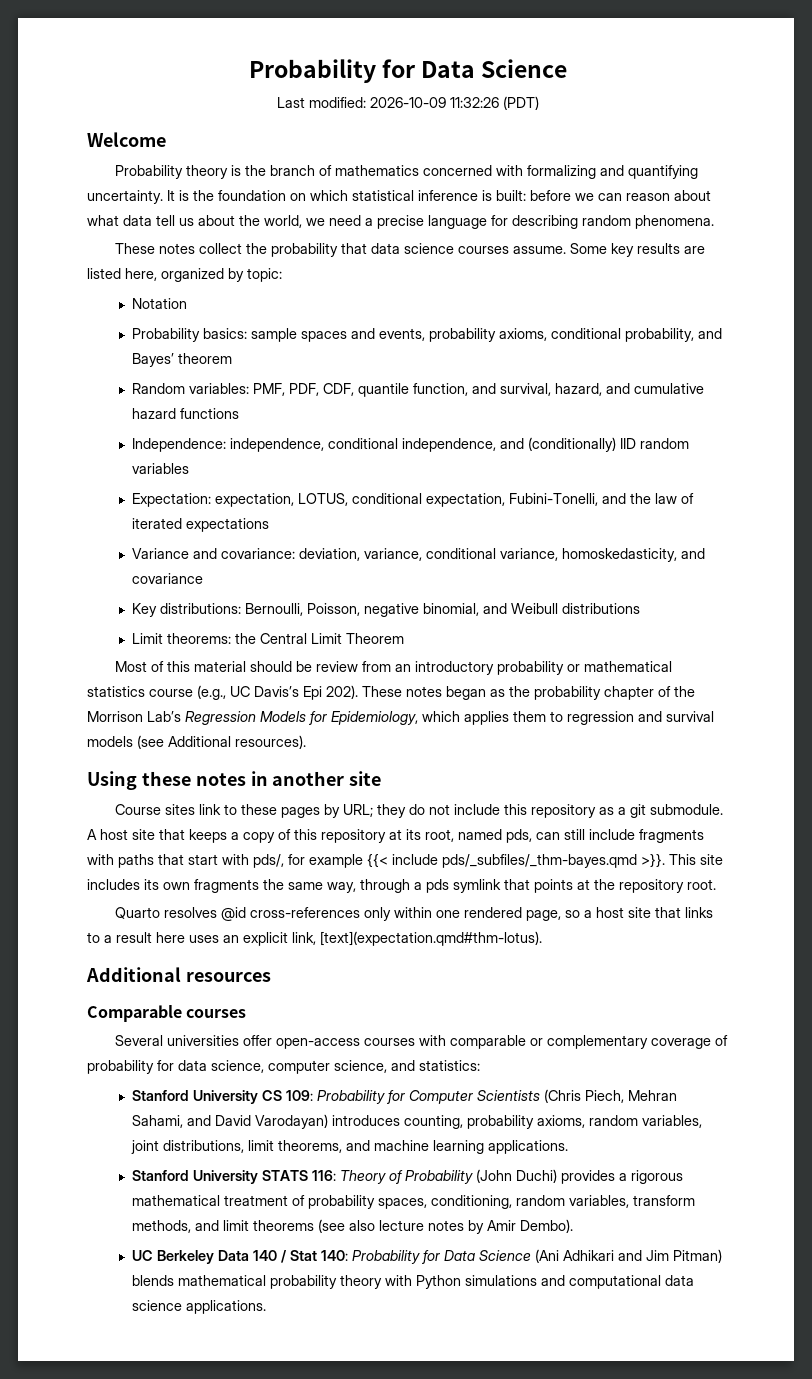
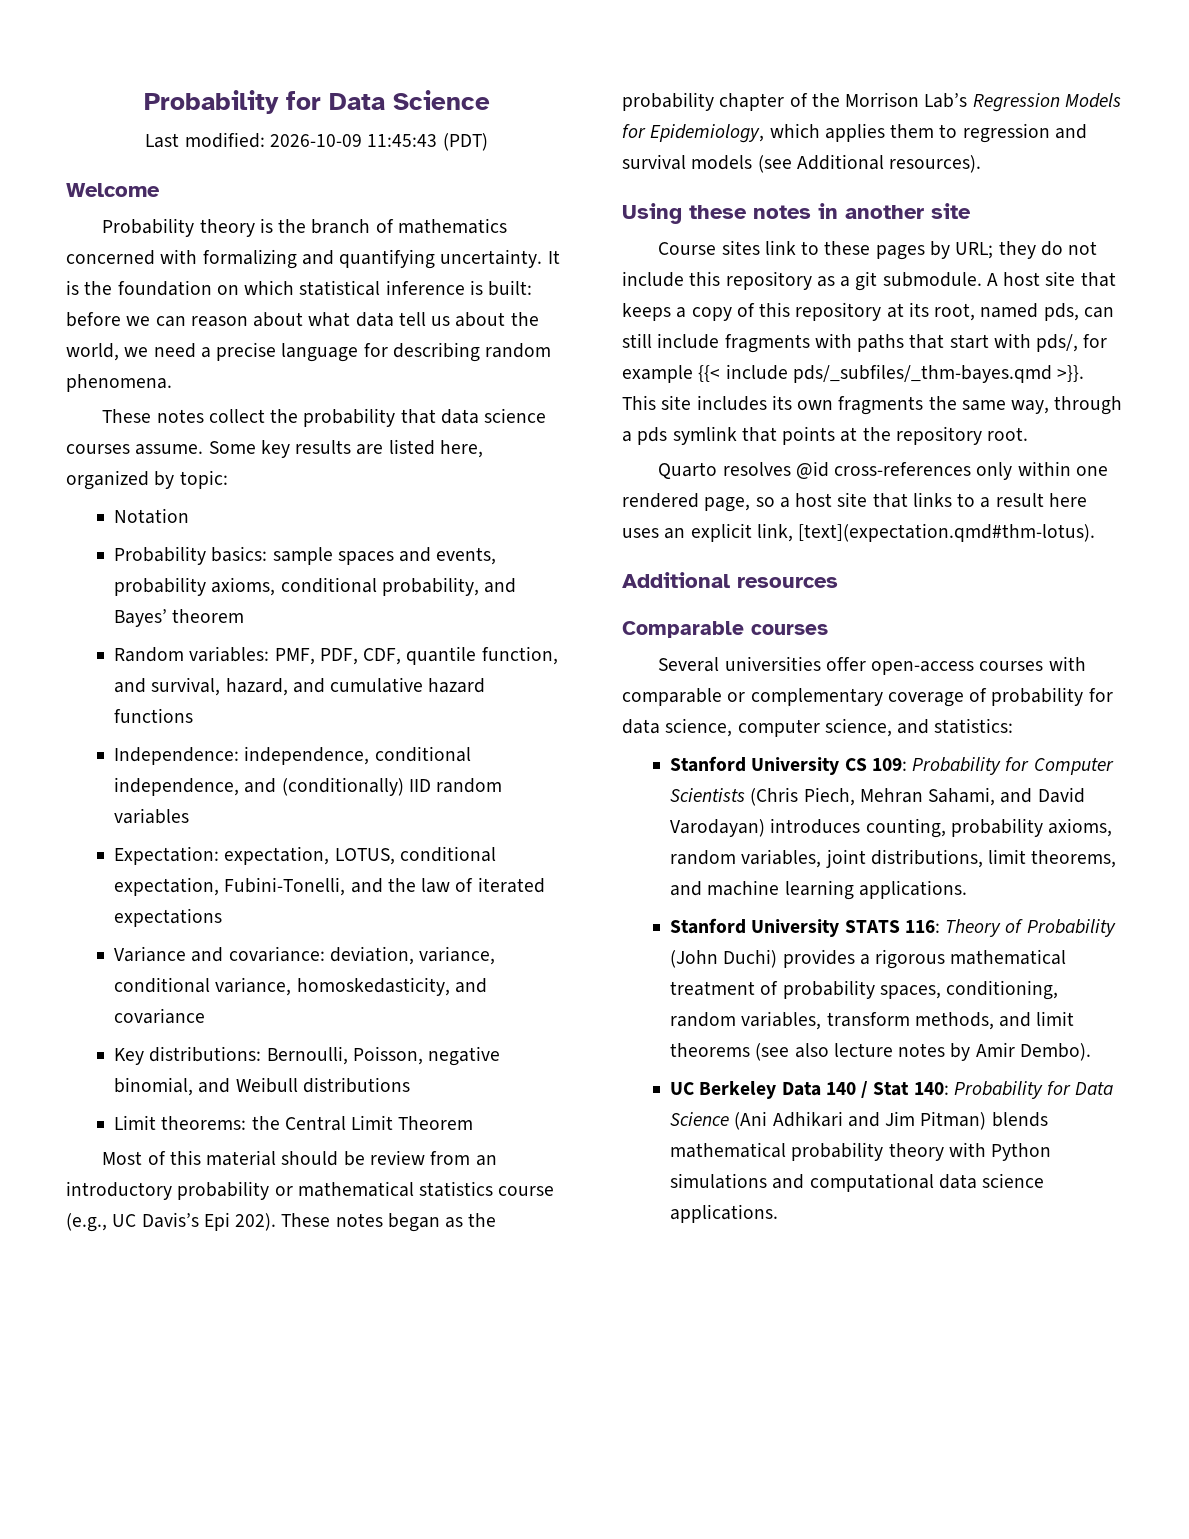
- Last modified: 2026-10-09 11:32:26 (PDT)
+ Last modified: 2026-10-09 11:45:43 (PDT)

